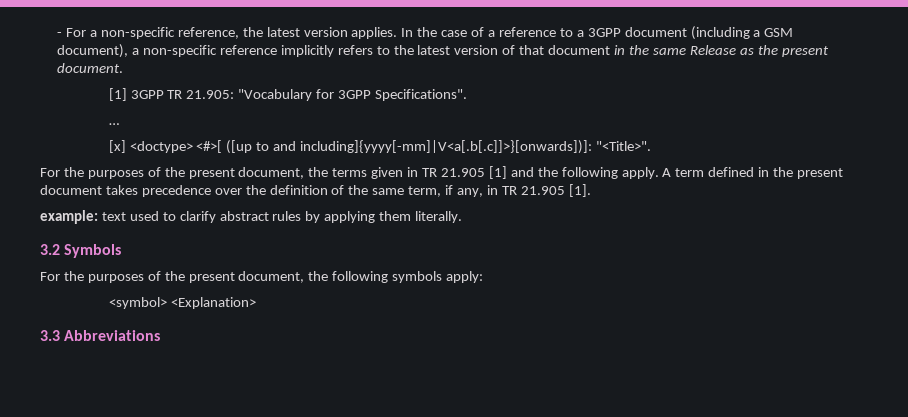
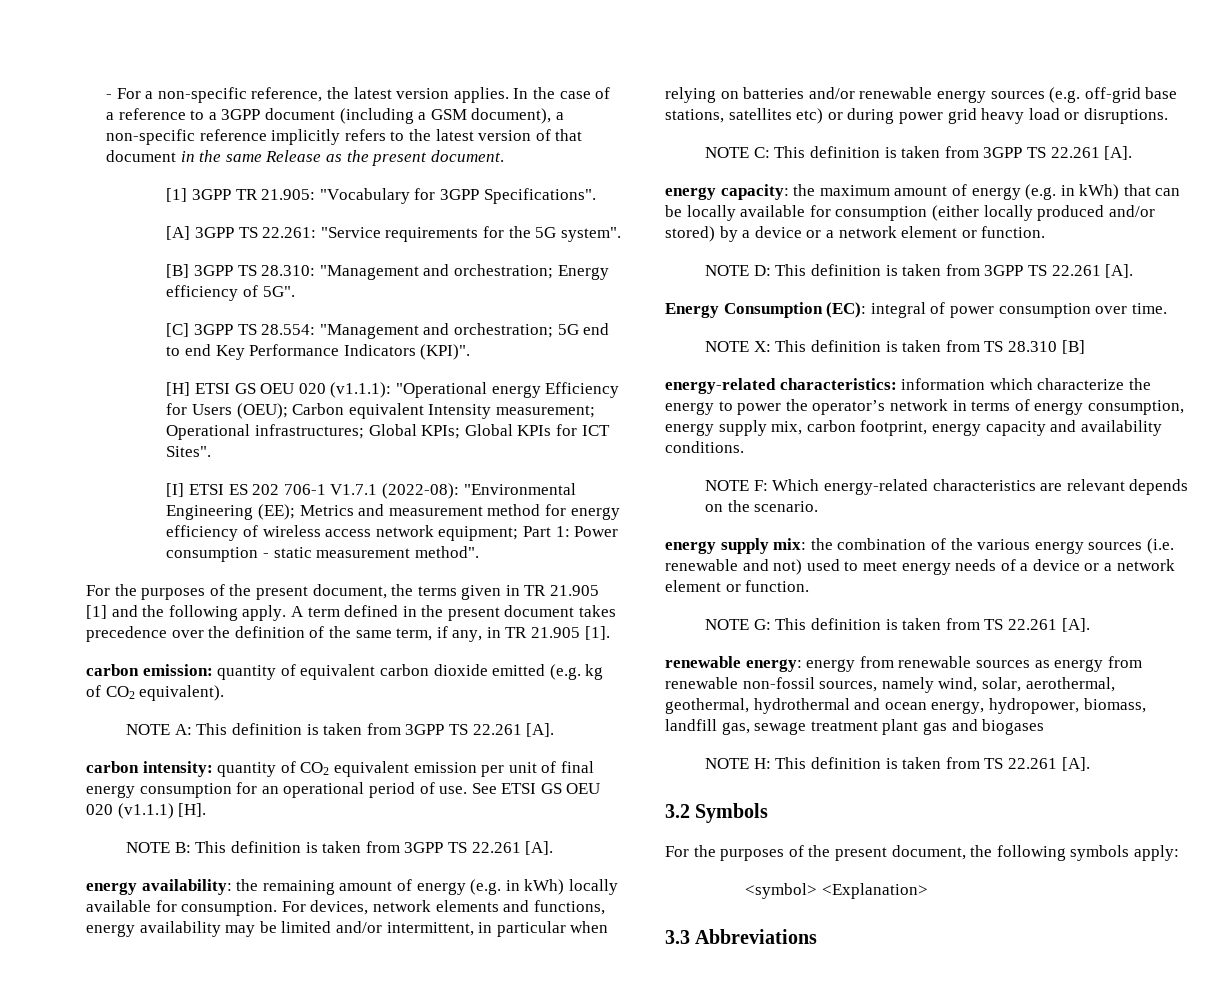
- …
- [x] <doctype> <#>[ ([up to and including]{yyyy[-mm]|V<a[.b[.c]]>}[onwards])]: "<Title>".
+ [A] 3GPP TS 22.261: "Service requirements for the 5G system".
+ [B] 3GPP TS 28.310: "Management and orchestration; Energy efficiency of 5G".
+ [C] 3GPP TS 28.554: "Management and orchestration; 5G end to end Key Performance Indicators (KPI)".
+ [H] ETSI GS OEU 020 (v1.1.1): "Operational energy Efficiency for Users (OEU); Carbon equivalent Intensity measurement; Operational infrastructures; Global KPIs; Global KPIs for ICT Sites".
+ [I] ETSI ES 202 706-1 V1.7.1 (2022-08): "Environmental Engineering (EE); Metrics and measurement method for energy efficiency of wireless access network equipment; Part 1: Power consumption - static measurement method".
- example: text used to clarify abstract rules by applying them literally.
+ carbon emission: quantity of equivalent carbon dioxide emitted (e.g. kg of CO2 equivalent).
+ NOTE A: This definition is taken from 3GPP TS 22.261 [A].
+ carbon intensity: quantity of CO2 equivalent emission per unit of final energy consumption for an operational period of use. See ETSI GS OEU 020 (v1.1.1) [H].
+ NOTE B: This definition is taken from 3GPP TS 22.261 [A].
+ energy availability: the remaining amount of energy (e.g. in kWh) locally available for consumption. For devices, network elements and functions, energy availability may be limited and/or intermittent, in particular when relying on batteries and/or renewable energy sources (e.g. off-grid base stations, satellites etc) or during power grid heavy load or disruptions.
+ NOTE C: This definition is taken from 3GPP TS 22.261 [A].
+ energy capacity: the maximum amount of energy (e.g. in kWh) that can be locally available for consumption (either locally produced and/or stored) by a device or a network element or function.
+ NOTE D: This definition is taken from 3GPP TS 22.261 [A].
+ Energy Consumption (EC): integral of power consumption over time.
+ NOTE X: This definition is taken from TS 28.310 [B]
+ energy-related characteristics: information which characterize the energy to power the operator’s network in terms of energy consumption, energy supply mix, carbon footprint, energy capacity and availability conditions.
+ NOTE F: Which energy-related characteristics are relevant depends on the scenario.
+ energy supply mix: the combination of the various energy sources (i.e. renewable and not) used to meet energy needs of a device or a network element or function.
+ NOTE G: This definition is taken from TS 22.261 [A].
+ renewable energy: energy from renewable sources as energy from renewable non-fossil sources, namely wind, solar, aerothermal, geothermal, hydrothermal and ocean energy, hydropower, biomass, landfill gas, sewage treatment plant gas and biogases
+ NOTE H: This definition is taken from TS 22.261 [A].

